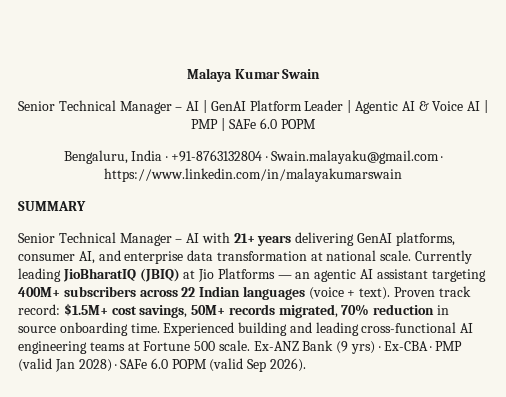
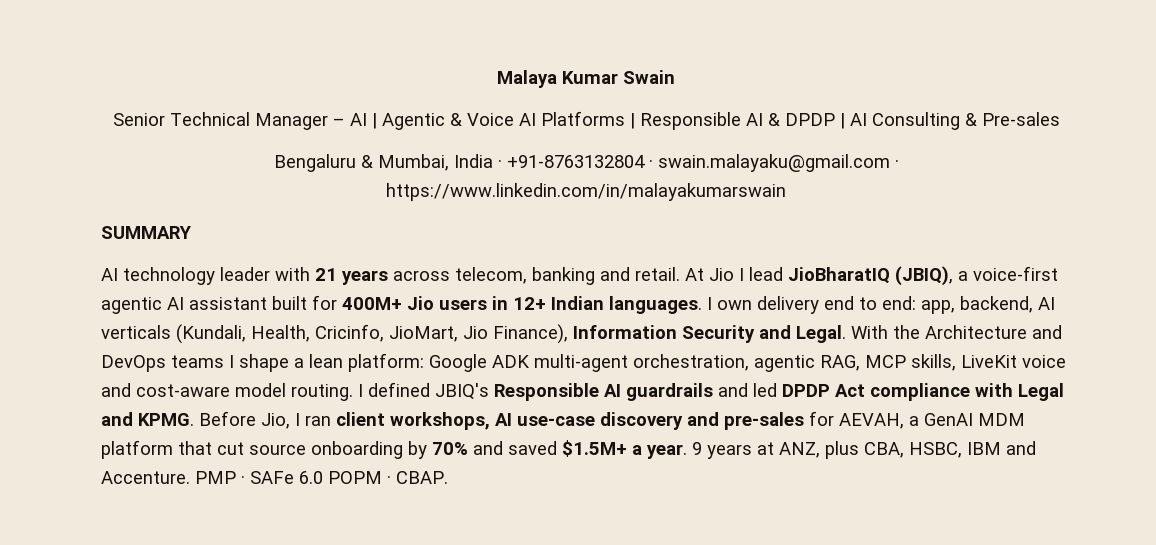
- Senior Technical Manager – AI | GenAI Platform Leader | Agentic AI & Voice AI | PMP | SAFe 6.0 POPM
- Bengaluru, India · +91-8763132804 · Swain.malayaku@gmail.com · https://www.linkedin.com/in/malayakumarswain
+ Senior Technical Manager – AI | Agentic & Voice AI Platforms | Responsible AI & DPDP | AI Consulting & Pre-sales
+ Bengaluru & Mumbai, India · +91-8763132804 · swain.malayaku@gmail.com · https://www.linkedin.com/in/malayakumarswain
- Senior Technical Manager – AI with 21+ years delivering GenAI platforms, consumer AI, and enterprise data transformation at national scale. Currently leading JioBharatIQ (JBIQ) at Jio Platforms — an agentic AI assistant targeting 400M+ subscribers across 22 Indian languages (voice + text). Proven track record: $1.5M+ cost savings, 50M+ records migrated, 70% reduction in source onboarding time. Experienced building and leading cross-functional AI engineering teams at Fortune 500 scale. Ex-ANZ Bank (9 yrs) · Ex-CBA · PMP (valid Jan 2028) · SAFe 6.0 POPM (valid Sep 2026).
+ AI technology leader with 21 years across telecom, banking and retail. At Jio I lead JioBharatIQ (JBIQ), a voice-first agentic AI assistant built for 400M+ Jio users in 12+ Indian languages. I own delivery end to end: app, backend, AI verticals (Kundali, Health, Cricinfo, JioMart, Jio Finance), Information Security and Legal. With the Architecture and DevOps teams I shape a lean platform: Google ADK multi-agent orchestration, agentic RAG, MCP skills, LiveKit voice and cost-aware model routing. I defined JBIQ's Responsible AI guardrails and led DPDP Act compliance with Legal and KPMG. Before Jio, I ran client workshops, AI use-case discovery and pre-sales for AEVAH, a GenAI MDM platform that cut source onboarding by 70% and saved $1.5M+ a year. 9 years at ANZ, plus CBA, HSBC, IBM and Accenture. PMP · SAFe 6.0 POPM · CBAP.

